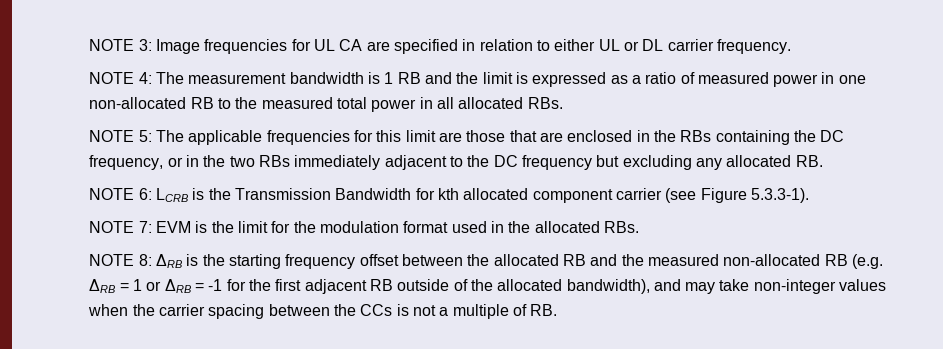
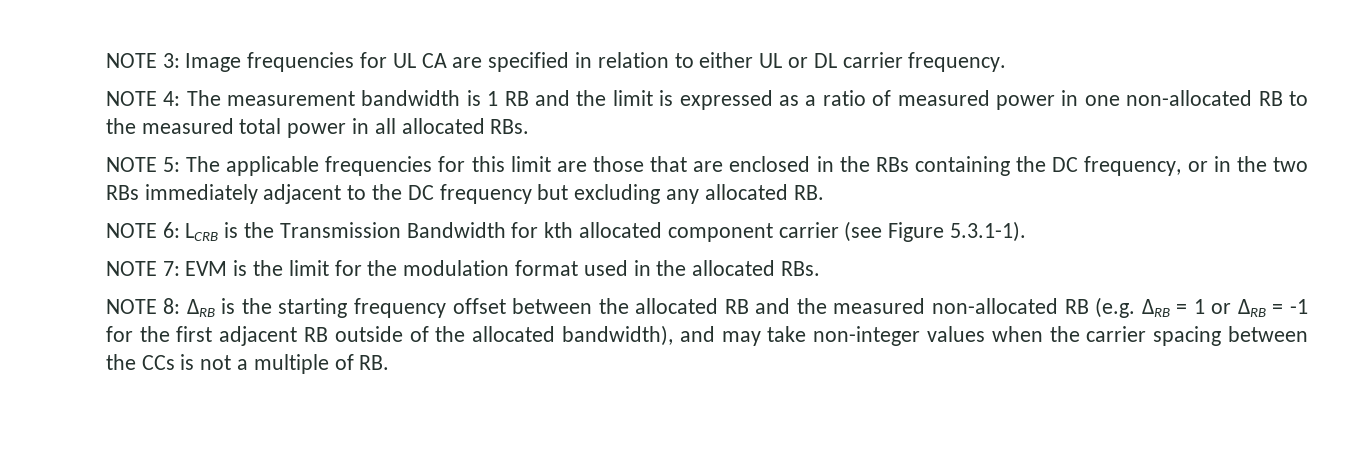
- NOTE 6: LCRB is the Transmission Bandwidth for kth allocated component carrier (see Figure 5.3.3-1).
+ NOTE 6: LCRB is the Transmission Bandwidth for kth allocated component carrier (see Figure 5.3.1-1).

